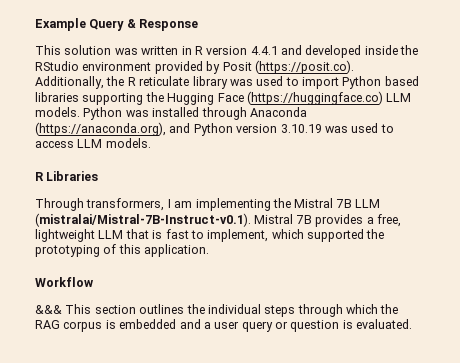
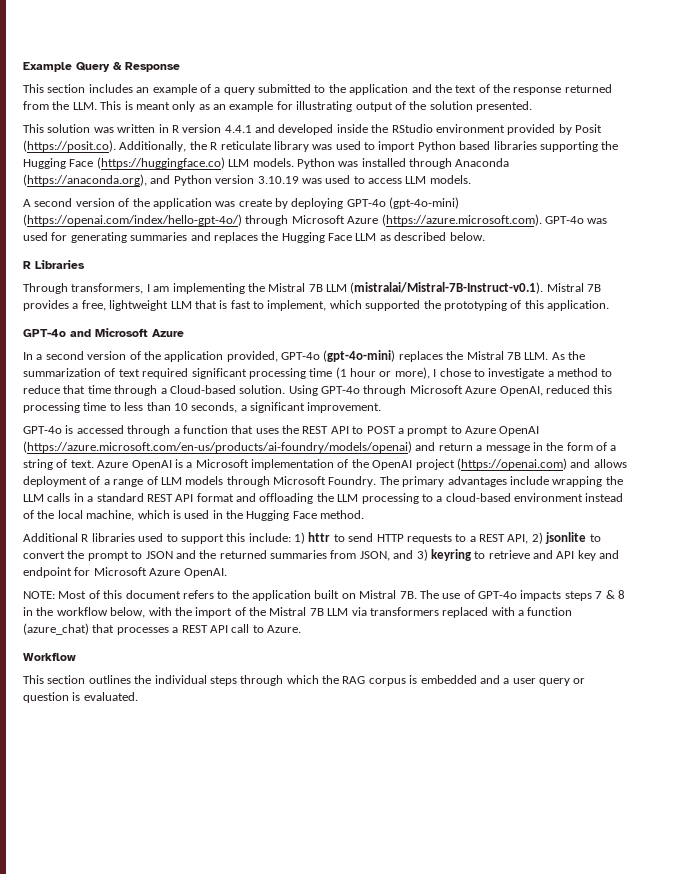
+ This section includes an example of a query submitted to the application and the text of the response returned from the LLM. This is meant only as an example for illustrating output of the solution presented.
+ A second version of the application was create by deploying GPT-4o (gpt-4o-mini) (https://openai.com/index/hello-gpt-4o/) through Microsoft Azure (https://azure.microsoft.com). GPT-4o was used for generating summaries and replaces the Hugging Face LLM as described below.
+ GPT-4o and Microsoft Azure
+ In a second version of the application provided, GPT-4o (gpt-4o-mini) replaces the Mistral 7B LLM. As the summarization of text required significant processing time (1 hour or more), I chose to investigate a method to reduce that time through a Cloud-based solution. Using GPT-4o through Microsoft Azure OpenAI, reduced this processing time to less than 10 seconds, a significant improvement.
+ GPT-4o is accessed through a function that uses the REST API to POST a prompt to Azure OpenAI (https://azure.microsoft.com/en-us/products/ai-foundry/models/openai) and return a message in the form of a string of text. Azure OpenAI is a Microsoft implementation of the OpenAI project (https://openai.com) and allows deployment of a range of LLM models through Microsoft Foundry. The primary advantages include wrapping the LLM calls in a standard REST API format and offloading the LLM processing to a cloud-based environment instead of the local machine, which is used in the Hugging Face method.
+ Additional R libraries used to support this include: 1) httr to send HTTP requests to a REST API, 2) jsonlite to convert the prompt to JSON and the returned summaries from JSON, and 3) keyring to retrieve and API key and endpoint for Microsoft Azure OpenAI.
+ NOTE: Most of this document refers to the application built on Mistral 7B. The use of GPT-4o impacts steps 7 & 8 in the workflow below, with the import of the Mistral 7B LLM via transformers replaced with a function (azure_chat) that processes a REST API call to Azure.
- &&& This section outlines the individual steps through which the RAG corpus is embedded and a user query or question is evaluated.
+ This section outlines the individual steps through which the RAG corpus is embedded and a user query or question is evaluated.

